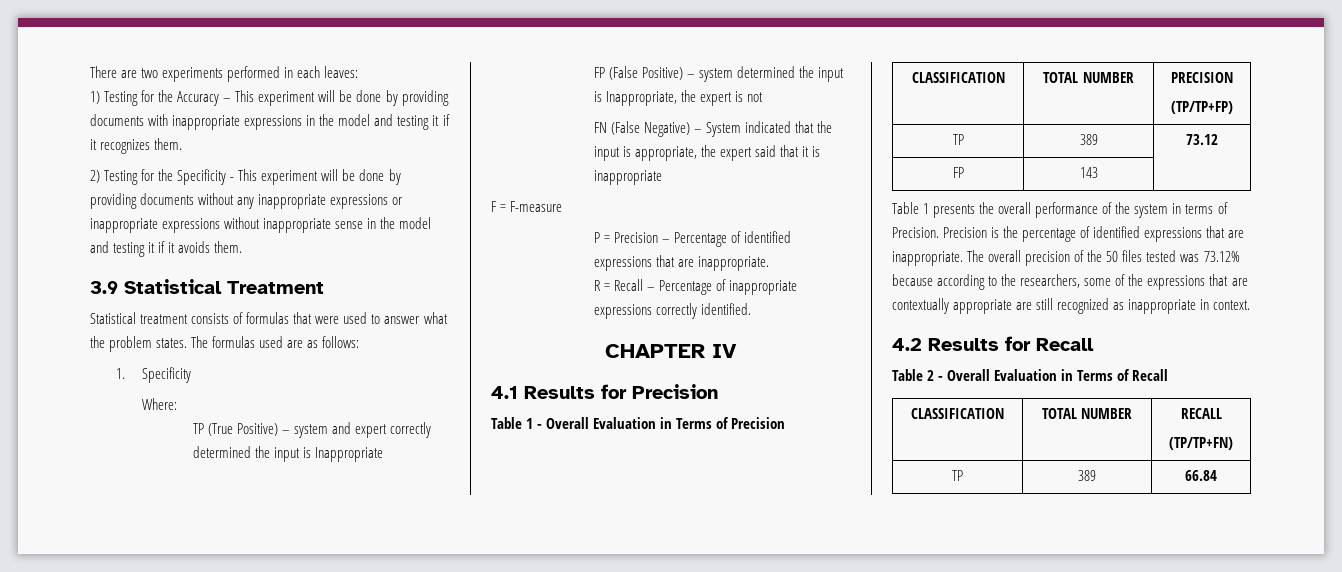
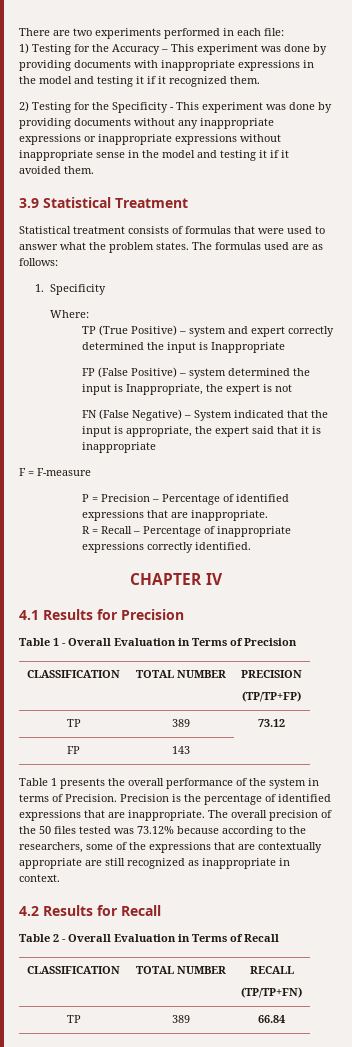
- There are two experiments performed in each leaves:
+ There are two experiments performed in each file:
- 1) Testing for the Accuracy – This experiment will be done by providing documents with inappropriate expressions in the model and testing it if it recognizes them.
+ 1) Testing for the Accuracy – This experiment was done by providing documents with inappropriate expressions in the model and testing it if it recognized them.
- 2) Testing for the Specificity - This experiment will be done by providing documents without any inappropriate expressions or inappropriate expressions without inappropriate sense in the model and testing it if it avoids them.
+ 2) Testing for the Specificity - This experiment was done by providing documents without any inappropriate expressions or inappropriate expressions without inappropriate sense in the model and testing it if it avoided them.

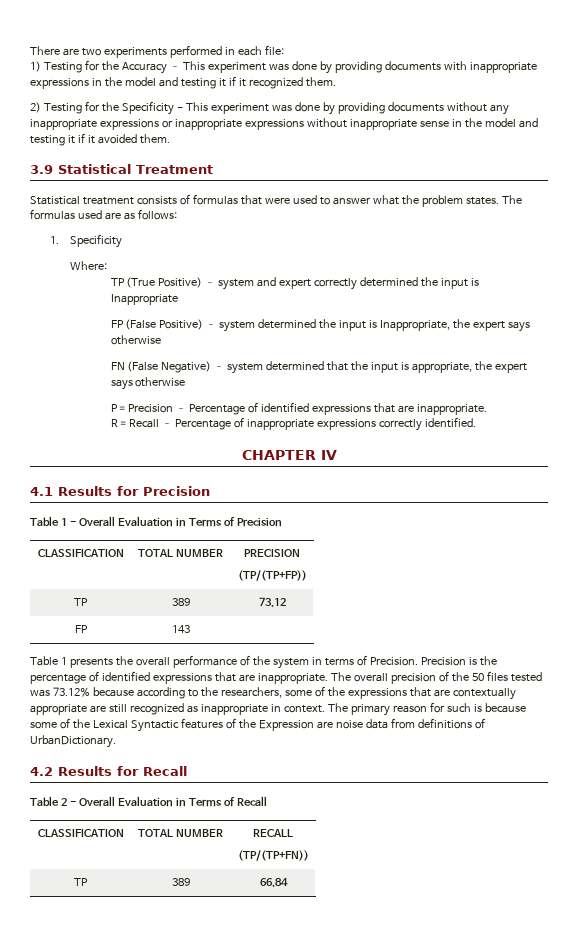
- FP (False Positive) – system determined the input is Inappropriate, the expert is not
+ FP (False Positive) – system determined the input is Inappropriate, the expert says otherwise
- FN (False Negative) – System indicated that the input is appropriate, the expert said that it is inappropriate
- F = F-measure
+ FN (False Negative) – system determined that the input is appropriate, the expert says otherwise
  CLASSIFICATION | TOTAL NUMBER | PRECISION
- (TP/TP+FP)
+ (TP/(TP+FP))
+ The primary reason for such is because some of the Lexical Syntactic features of the Expression are noise data from definitions of UrbanDictionary.
  CLASSIFICATION | TOTAL NUMBER | RECALL
- (TP/TP+FN)
+ (TP/(TP+FN))

